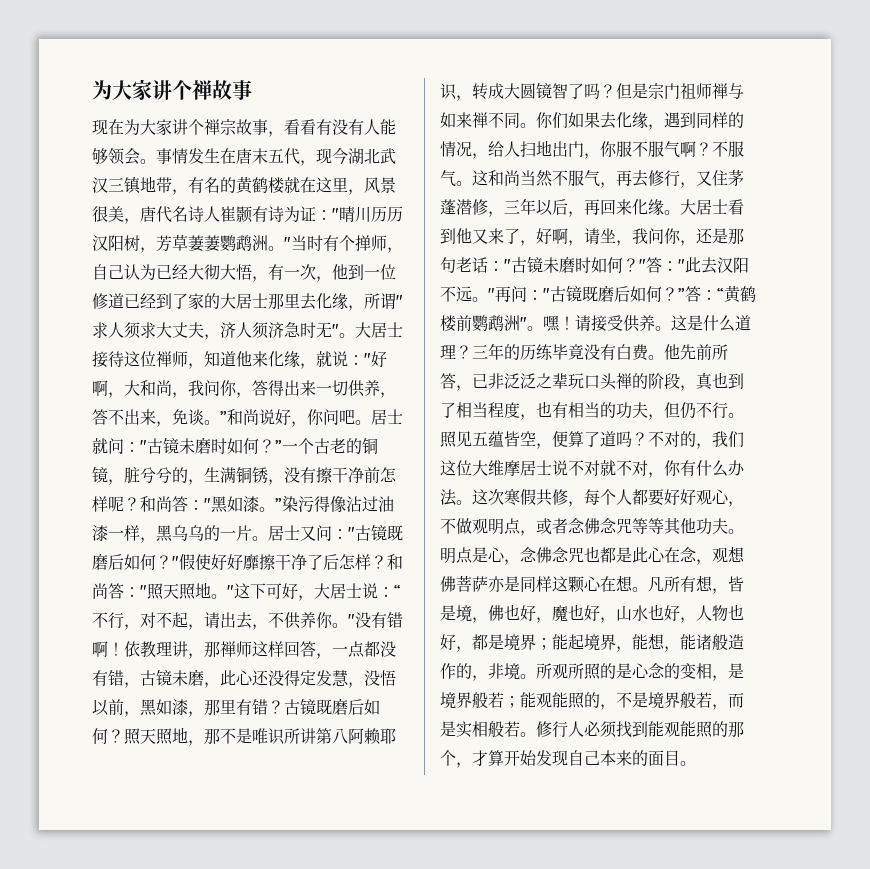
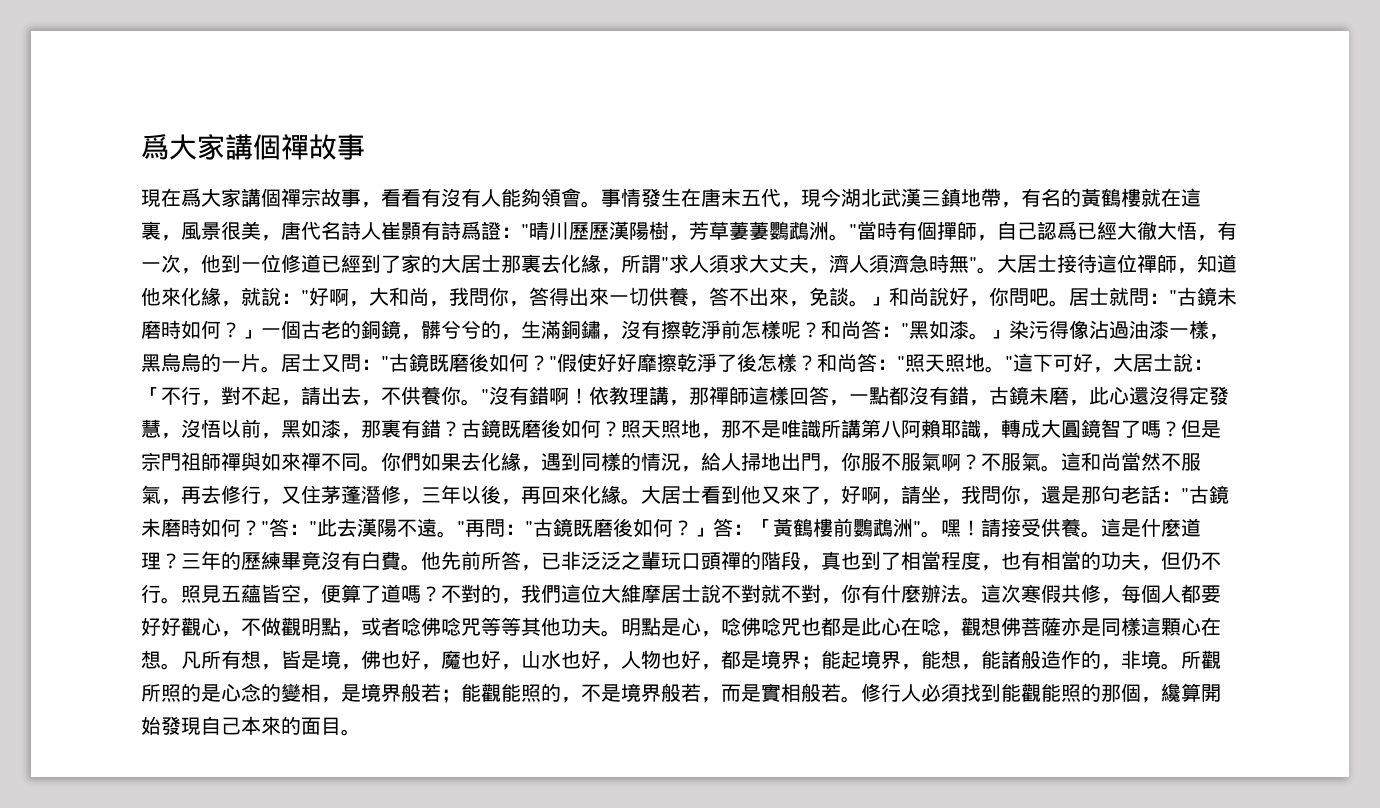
- 为大家讲个禅故事
- 现在为大家讲个禅宗故事，看看有没有人能够领会。事情发生在唐末五代，现今湖北武汉三镇地带，有名的黄鹤楼就在这里，风景很美，唐代名诗人崔颢有诗为证："晴川历历汉阳树，芳草萋萋鹦鹉洲。
+ 爲大家講個禪故事
+ 現在爲大家講個禪宗故事，看看有沒有人能夠領會。事情發生在唐末五代，現今湖北武漢三鎮地帶，有名的黃鶴樓就在這裏，風景很美，唐代名詩人崔顥有詩爲證："晴川歷歷漢陽樹，芳草萋萋鸚鵡洲。
- "当时有个掸师，自己认为已经大彻大悟，有一次，他到一位修道已经到了家的大居士那里去化缘，所谓"求人须求大丈夫，济人须济急时无"。
+ "當時有個撣師，自己認爲已經大徹大悟，有一次，他到一位修道已經到了家的大居士那裏去化緣，所謂"求人須求大丈夫，濟人須濟急時無"。
- 大居士接待这位禅师，知道他来化缘，就说："好啊，大和尚，我问你，答得出来一切供养，答不出来，免谈。”和尚说好，你问吧。
+ 大居士接待這位禪師，知道他來化緣，就說："好啊，大和尚，我問你，答得出來一切供養，答不出來，免談。」和尚說好，你問吧。
- 居士就问："古镜未磨时如何？”一个古老的铜镜，脏兮兮的，生满铜锈，没有擦干净前怎样呢？
+ 居士就問："古鏡未磨時如何？」一個古老的銅鏡，髒兮兮的，生滿銅鏽，沒有擦乾淨前怎樣呢？
- 和尚答："黑如漆。”染污得像沾过油漆一样，黑乌乌的一片。
+ 和尚答："黑如漆。」染污得像沾過油漆一樣，黑烏烏的一片。
- 居士又问："古镜既磨后如何？
+ 居士又問："古鏡既磨後如何？
- "假使好好靡擦干净了后怎样？
+ "假使好好靡擦乾淨了後怎樣？
- "这下可好，大居士说：“不行，对不起，请出去，不供养你。
+ "這下可好，大居士說：「不行，對不起，請出去，不供養你。
- "没有错啊！
+ "沒有錯啊！
- 依教理讲，那禅师这样回答，一点都没有错，古镜未磨，此心还没得定发慧，没悟以前，黑如漆，那里有错？古镜既磨后如何？
+ 依教理講，那禪師這樣回答，一點都沒有錯，古鏡未磨，此心還沒得定發慧，沒悟以前，黑如漆，那裏有錯？古鏡既磨後如何？
- 照天照地，那不是唯识所讲第八阿赖耶识，转成大圆镜智了吗？但是宗门祖师禅与如来禅不同。
+ 照天照地，那不是唯識所講第八阿賴耶識，轉成大圓鏡智了嗎？但是宗門祖師禪與如來禪不同。
- 你们如果去化缘，遇到同样的情况，给人扫地出门，你服不服气啊？
+ 你們如果去化緣，遇到同樣的情況，給人掃地出門，你服不服氣啊？
- 不服气。这和尚当然不服气，再去修行，又住茅蓬潜修，三年以后，再回来化缘。
+ 不服氣。這和尚當然不服氣，再去修行，又住茅蓬潛修，三年以後，再回來化緣。
- 大居士看到他又来了，好啊，请坐，我问你，还是那句老话："古镜未磨时如何？
+ 大居士看到他又來了，好啊，請坐，我問你，還是那句老話："古鏡未磨時如何？
- "答："此去汉阳不远。
+ "答："此去漢陽不遠。
- "再问："古镜既磨后如何？”答：“黄鹤楼前鹦鹉洲"。嘿！请接受供养。这是什么道理？三年的历练毕竟没有白费。
+ "再問："古鏡既磨後如何？」答：「黃鶴樓前鸚鵡洲"。嘿！請接受供養。這是什麼道理？三年的歷練畢竟沒有白費。
- 他先前所答，已非泛泛之辈玩口头禅的阶段，真也到了相当程度，也有相当的功夫，但仍不行。
+ 他先前所答，已非泛泛之輩玩口頭禪的階段，真也到了相當程度，也有相當的功夫，但仍不行。
- 照见五蕴皆空，便算了道吗？不对的，我们这位大维摩居士说不对就不对，你有什么办法。这次寒假共修，每个人都要好好观心，不做观明点，或者念佛念咒等等其他功夫。
+ 照見五蘊皆空，便算了道嗎？不對的，我們這位大維摩居士說不對就不對，你有什麼辦法。這次寒假共修，每個人都要好好觀心，不做觀明點，或者唸佛唸咒等等其他功夫。
- 明点是心，念佛念咒也都是此心在念，观想佛菩萨亦是同样这颗心在想。
+ 明點是心，唸佛唸咒也都是此心在唸，觀想佛菩薩亦是同樣這顆心在想。
- 凡所有想，皆是境，佛也好，魔也好，山水也好，人物也好，都是境界；能起境界，能想，能诸般造作的，非境。
+ 凡所有想，皆是境，佛也好，魔也好，山水也好，人物也好，都是境界；能起境界，能想，能諸般造作的，非境。
- 所观所照的是心念的变相，是境界般若；能观能照的，不是境界般若，而是实相般若。
+ 所觀所照的是心念的變相，是境界般若；能觀能照的，不是境界般若，而是實相般若。
- 修行人必须找到能观能照的那个，才算开始发现自己本来的面目。
+ 修行人必須找到能觀能照的那個，纔算開始發現自己本來的面目。

